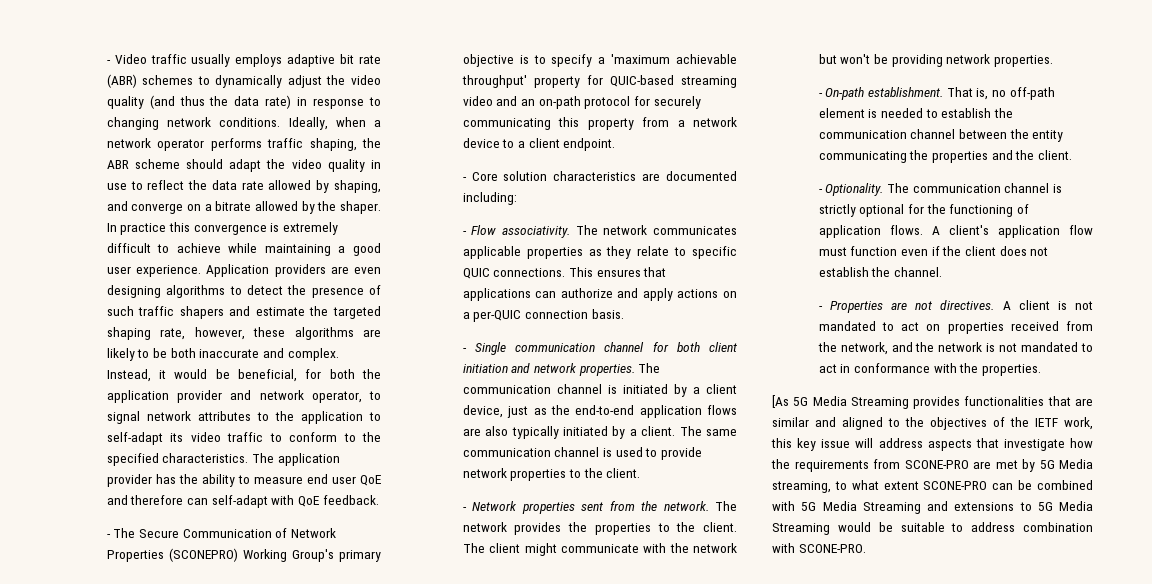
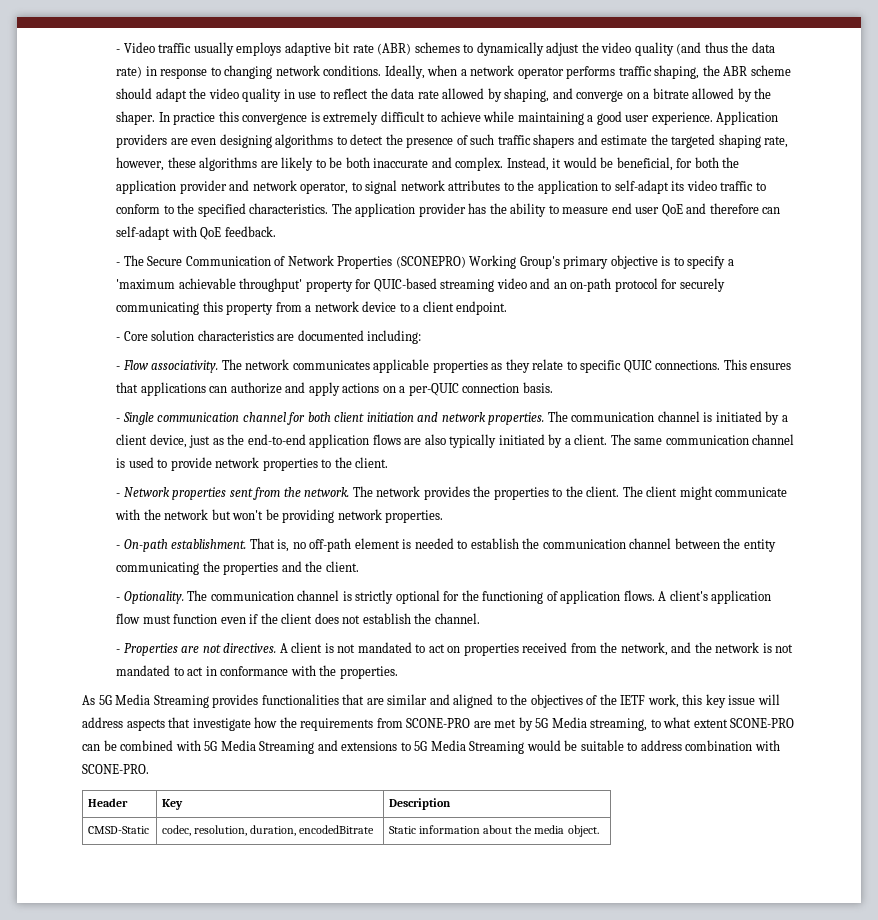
- [As 5G Media Streaming provides functionalities that are similar and aligned to the objectives of the IETF work, this key issue will address aspects that investigate how the requirements from SCONE-PRO are met by 5G Media streaming, to what extent SCONE-PRO can be combined with 5G Media Streaming and extensions to 5G Media Streaming would be suitable to address combination with SCONE-PRO.
+ As 5G Media Streaming provides functionalities that are similar and aligned to the objectives of the IETF work, this key issue will address aspects that investigate how the requirements from SCONE-PRO are met by 5G Media streaming, to what extent SCONE-PRO can be combined with 5G Media Streaming and extensions to 5G Media Streaming would be suitable to address combination with SCONE-PRO.
+ Header | Key | Description
+ CMSD-Static | codec, resolution, duration, encodedBitrate | Static information about the media object.

